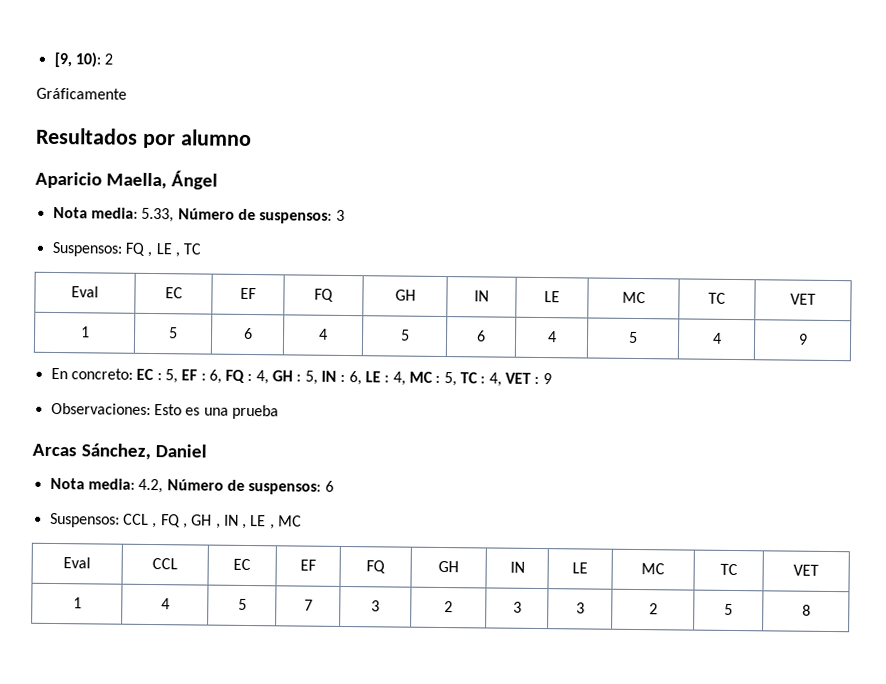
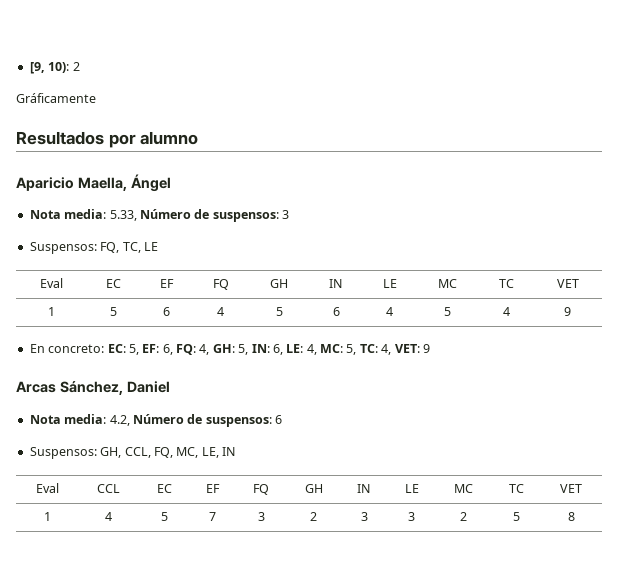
- Suspensos: FQ , LE , TC
+ Suspensos: FQ, TC, LE
- En concreto: EC : 5, EF : 6, FQ : 4, GH : 5, IN : 6, LE : 4, MC : 5, TC : 4, VET : 9
- Observaciones: Esto es una prueba
+ En concreto: EC: 5, EF: 6, FQ: 4, GH: 5, IN: 6, LE: 4, MC: 5, TC: 4, VET: 9
- Suspensos: CCL , FQ , GH , IN , LE , MC
+ Suspensos: GH, CCL, FQ, MC, LE, IN

